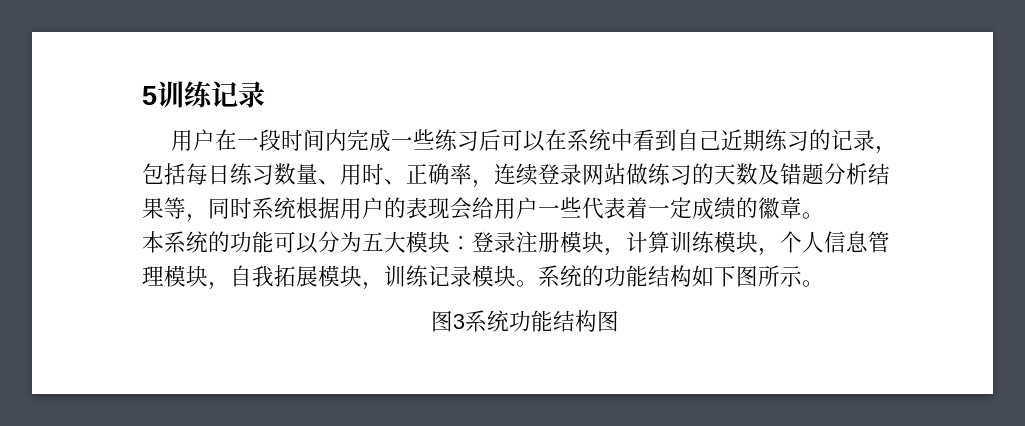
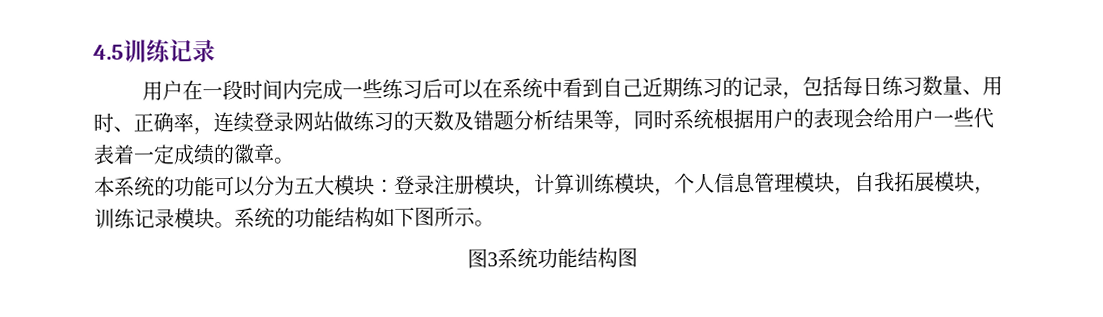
- 5训练记录
+ 4.5训练记录

